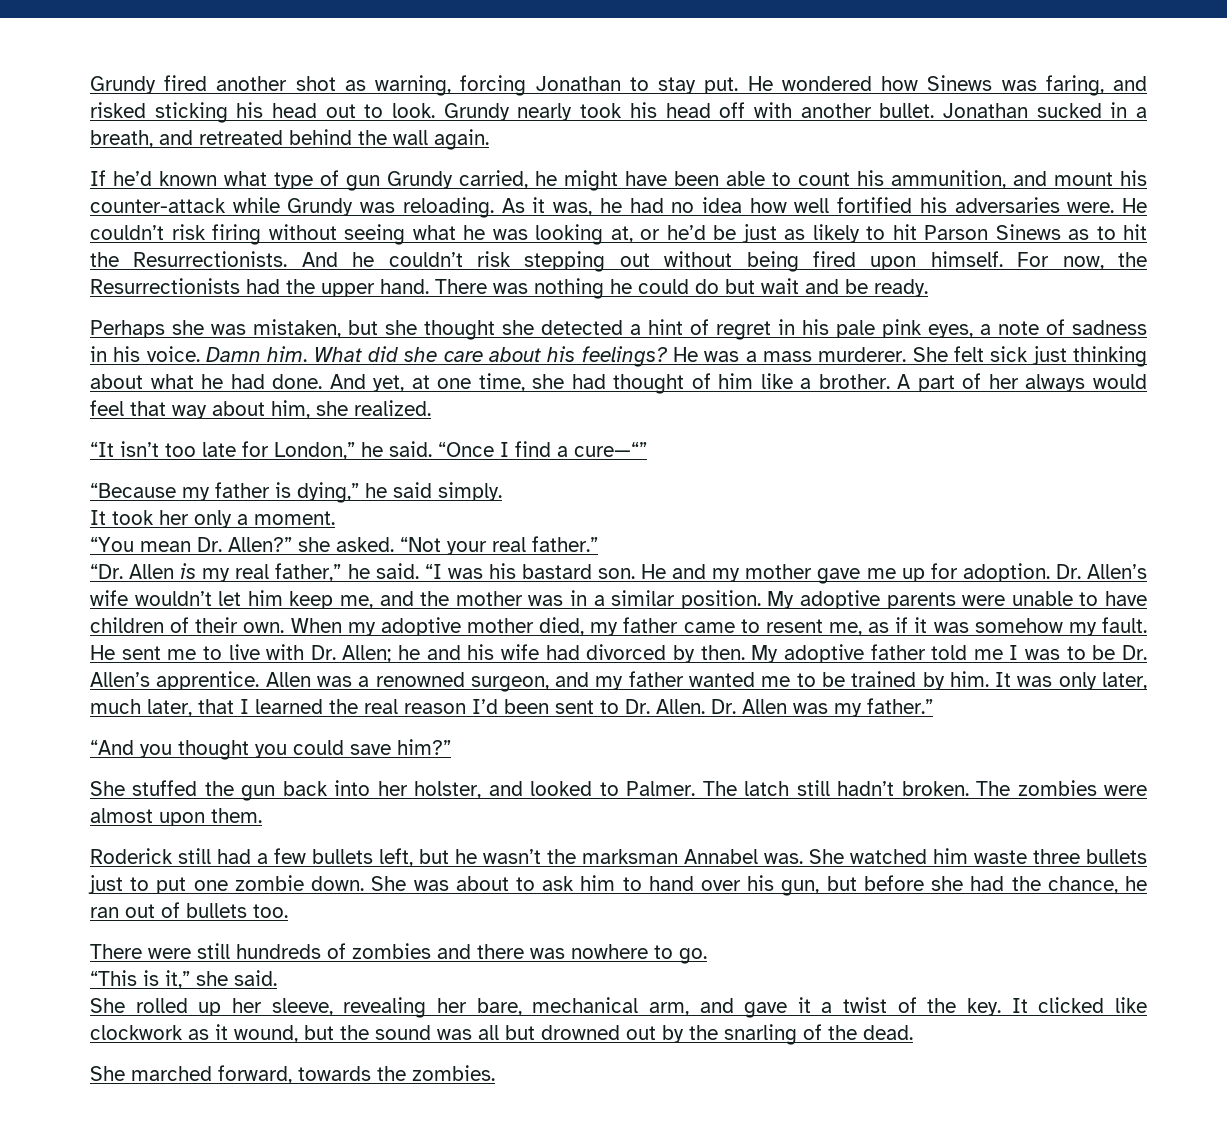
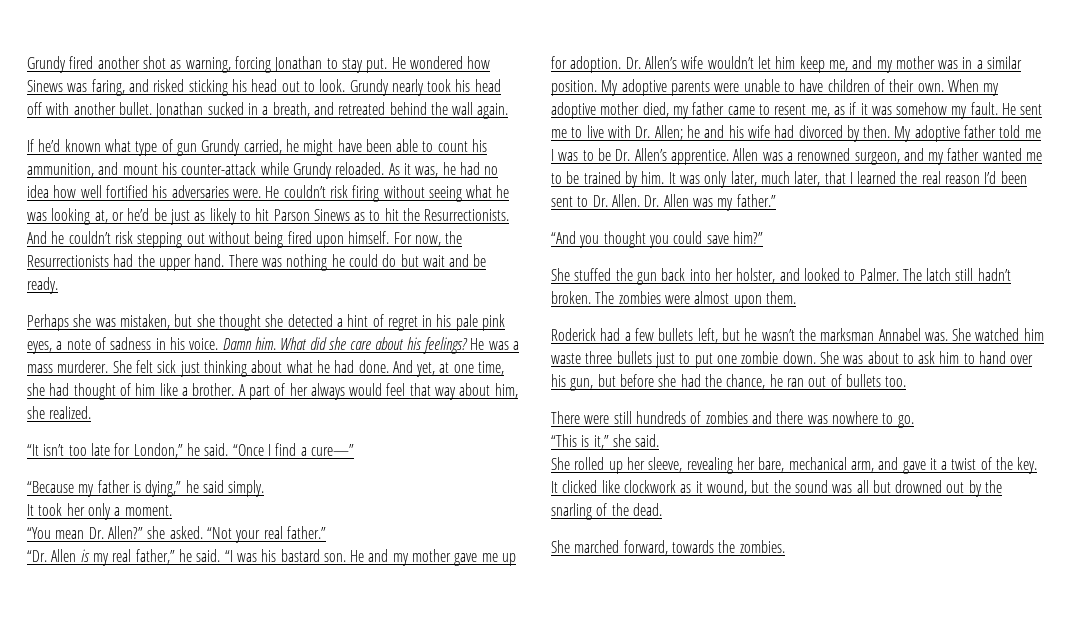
- If he’d known what type of gun Grundy carried, he might have been able to count his ammunition, and mount his counter-attack while Grundy was reloading.
+ If he’d known what type of gun Grundy carried, he might have been able to count his ammunition, and mount his counter-attack while Grundy reloaded.
- “Once I find a cure—“”
+ “Once I find a cure—”
- Dr. Allen’s wife wouldn’t let him keep me, and the mother was in a similar position.
+ Dr. Allen’s wife wouldn’t let him keep me, and my mother was in a similar position.
- Roderick still had a few bullets left, but he wasn’t the marksman Annabel was.
+ Roderick had a few bullets left, but he wasn’t the marksman Annabel was.

